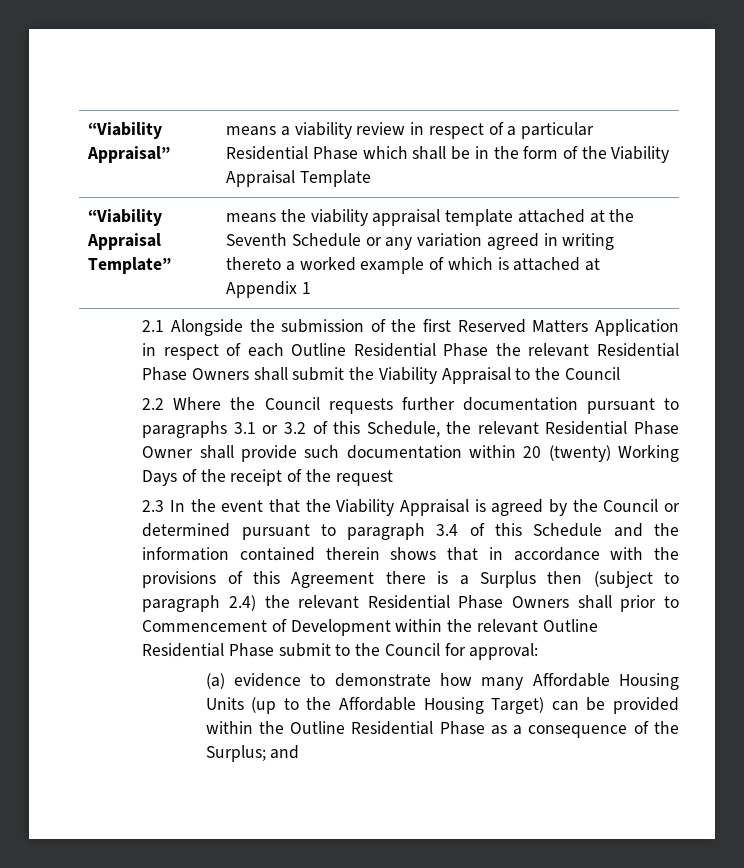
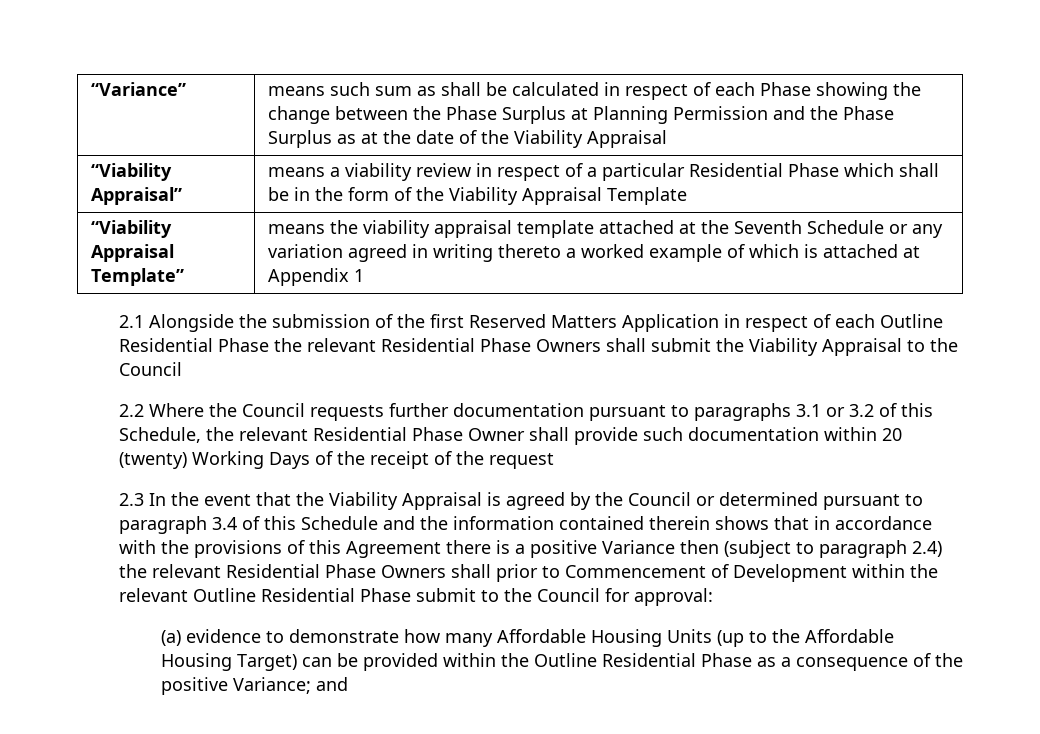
+ “Variance” | means such sum as shall be calculated in respect of each Phase showing the change between the Phase Surplus at Planning Permission and the Phase Surplus as at the date of the Viability Appraisal
- 2.3 In the event that the Viability Appraisal is agreed by the Council or determined pursuant to paragraph 3.4 of this Schedule and the information contained therein shows that in accordance with the provisions of this Agreement there is a Surplus then (subject to paragraph 2.4) the relevant Residential Phase Owners shall prior to Commencement of Development within the relevant Outline Residential Phase submit to the Council for approval:
+ 2.3 In the event that the Viability Appraisal is agreed by the Council or determined pursuant to paragraph 3.4 of this Schedule and the information contained therein shows that in accordance with the provisions of this Agreement there is a positive Variance then (subject to paragraph 2.4) the relevant Residential Phase Owners shall prior to Commencement of Development within the relevant Outline Residential Phase submit to the Council for approval:
- (a) evidence to demonstrate how many Affordable Housing Units (up to the Affordable Housing Target) can be provided within the Outline Residential Phase as a consequence of the Surplus; and
+ (a) evidence to demonstrate how many Affordable Housing Units (up to the Affordable Housing Target) can be provided within the Outline Residential Phase as a consequence of the positive Variance; and

